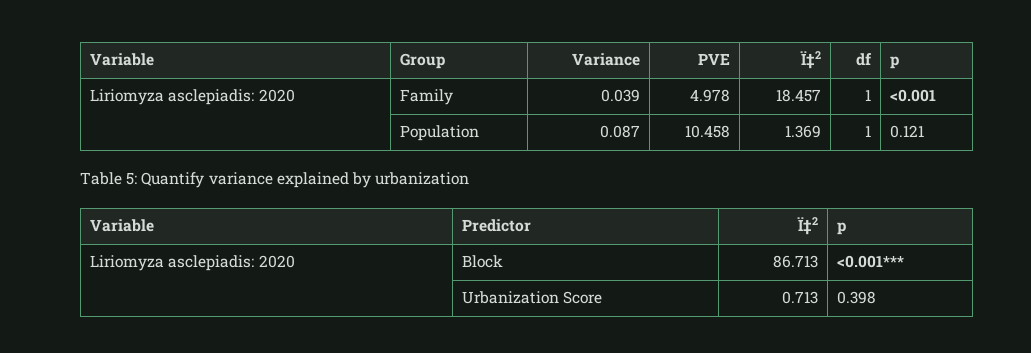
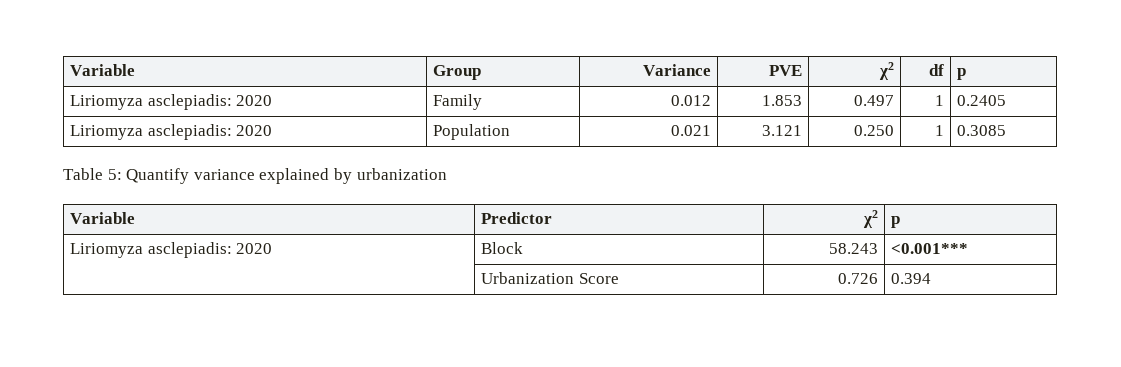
- Variable | Group | Variance | PVE | Ï‡2 | df | p
+ Variable | Group | Variance | PVE | χ2 | df | p
- Liriomyza asclepiadis: 2020 | Family | 0.039 | 4.978 | 18.457 | 1 | <0.001
- | Population | 0.087 | 10.458 | 1.369 | 1 | 0.121
+ Liriomyza asclepiadis: 2020 | Family | 0.012 | 1.853 | 0.497 | 1 | 0.2405
+ Liriomyza asclepiadis: 2020 | Population | 0.021 | 3.121 | 0.250 | 1 | 0.3085
- Variable | Predictor | Ï‡2 | p
+ Variable | Predictor | χ2 | p
- Liriomyza asclepiadis: 2020 | Block | 86.713 | <0.001***
+ Liriomyza asclepiadis: 2020 | Block | 58.243 | <0.001***
- | Urbanization Score | 0.713 | 0.398
+ | Urbanization Score | 0.726 | 0.394

